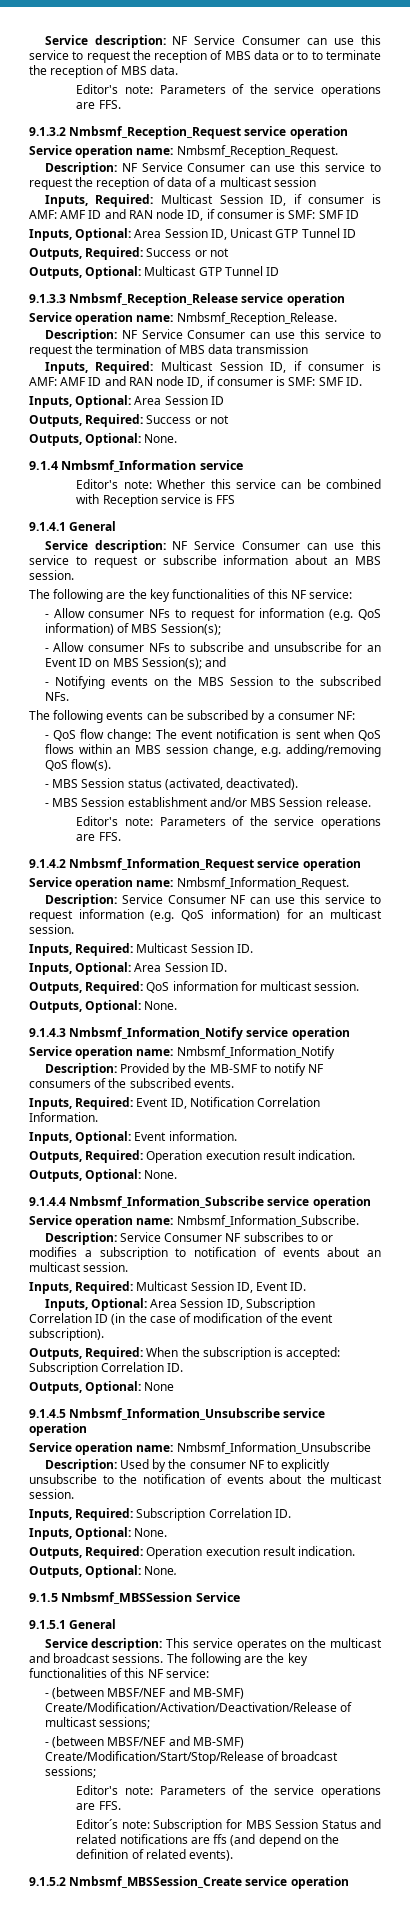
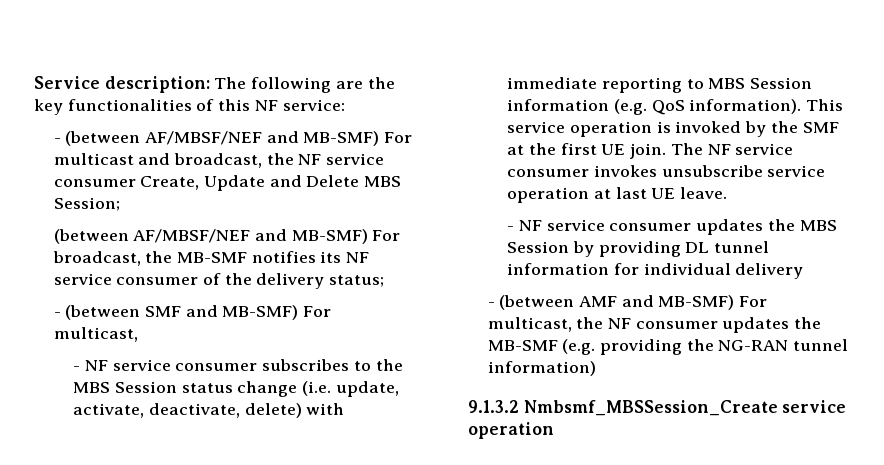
- Service description: NF Service Consumer can use this service to request the reception of MBS data or to to terminate the reception of MBS data.
- Editor's note: Parameters of the service operations are FFS.
- 9.1.3.2 Nmbsmf_Reception_Request service operation
- Service operation name: Nmbsmf_Reception_Request.
- Description: NF Service Consumer can use this service to request the reception of data of a multicast session
- Inputs, Required: Multicast Session ID, if consumer is AMF: AMF ID and RAN node ID, if consumer is SMF: SMF ID
- Inputs, Optional: Area Session ID, Unicast GTP Tunnel ID
- Outputs, Required: Success or not
- Outputs, Optional: Multicast GTP Tunnel ID
- 9.1.3.3 Nmbsmf_Reception_Release service operation
- Service operation name: Nmbsmf_Reception_Release.
- Description: NF Service Consumer can use this service to request the termination of MBS data transmission
- Inputs, Required: Multicast Session ID, if consumer is AMF: AMF ID and RAN node ID, if consumer is SMF: SMF ID.
- Inputs, Optional: Area Session ID
- Outputs, Required: Success or not
- Outputs, Optional: None.
- 9.1.4 Nmbsmf_Information service
- Editor's note: Whether this service can be combined with Reception service is FFS
- 9.1.4.1 General
- Service description: NF Service Consumer can use this service to request or subscribe information about an MBS session.
- The following are the key functionalities of this NF service:
- - Allow consumer NFs to request for information (e.g. QoS information) of MBS Session(s);
- - Allow consumer NFs to subscribe and unsubscribe for an Event ID on MBS Session(s); and
- - Notifying events on the MBS Session to the subscribed NFs.
- The following events can be subscribed by a consumer NF:
- - QoS flow change: The event notification is sent when QoS flows within an MBS session change, e.g. adding/removing QoS flow(s).
- - MBS Session status (activated, deactivated).
- - MBS Session establishment and/or MBS Session release.
- Editor's note: Parameters of the service operations are FFS.
- 9.1.4.2 Nmbsmf_Information_Request service operation
- Service operation name: Nmbsmf_Information_Request.
- Description: Service Consumer NF can use this service to request information (e.g. QoS information) for an multicast session.
- Inputs, Required: Multicast Session ID.
- Inputs, Optional: Area Session ID.
- Outputs, Required: QoS information for multicast session.
- Outputs, Optional: None.
- 9.1.4.3 Nmbsmf_Information_Notify service operation
- Service operation name: Nmbsmf_Information_Notify
- Description: Provided by the MB-SMF to notify NF consumers of the subscribed events.
- Inputs, Required: Event ID, Notification Correlation Information.
- Inputs, Optional: Event information.
- Outputs, Required: Operation execution result indication.
- Outputs, Optional: None.
- 9.1.4.4 Nmbsmf_Information_Subscribe service operation
- Service operation name: Nmbsmf_Information_Subscribe.
- Description: Service Consumer NF subscribes to or modifies a subscription to notification of events about an multicast session.
- Inputs, Required: Multicast Session ID, Event ID.
- Inputs, Optional: Area Session ID, Subscription Correlation ID (in the case of modification of the event subscription).
- Outputs, Required: When the subscription is accepted: Subscription Correlation ID.
- Outputs, Optional: None
- 9.1.4.5 Nmbsmf_Information_Unsubscribe service operation
- Service operation name: Nmbsmf_Information_Unsubscribe
- Description: Used by the consumer NF to explicitly unsubscribe to the notification of events about the multicast session.
- Inputs, Required: Subscription Correlation ID.
- Inputs, Optional: None.
- Outputs, Required: Operation execution result indication.
- Outputs, Optional: None.
- 9.1.5 Nmbsmf_MBSSession Service
- 9.1.5.1 General
- Service description: This service operates on the multicast and broadcast sessions. The following are the key functionalities of this NF service:
+ Service description: The following are the key functionalities of this NF service:
- - (between MBSF/NEF and MB-SMF) Create/Modification/Activation/Deactivation/Release of multicast sessions;
- - (between MBSF/NEF and MB-SMF) Create/Modification/Start/Stop/Release of broadcast sessions;
- Editor's note: Parameters of the service operations are FFS.
- Editor´s note: Subscription for MBS Session Status and related notifications are ffs (and depend on the definition of related events).
- 9.1.5.2 Nmbsmf_MBSSession_Create service operation
+ - (between AF/MBSF/NEF and MB-SMF) For multicast and broadcast, the NF service consumer Create, Update and Delete MBS Session;
+ (between AF/MBSF/NEF and MB-SMF) For broadcast, the MB-SMF notifies its NF service consumer of the delivery status;
+ - (between SMF and MB-SMF) For multicast,
+ - NF service consumer subscribes to the MBS Session status change (i.e. update, activate, deactivate, delete) with immediate reporting to MBS Session information (e.g. QoS information). This service operation is invoked by the SMF at the first UE join. The NF service consumer invokes unsubscribe service operation at last UE leave.
+ - NF service consumer updates the MBS Session by providing DL tunnel information for individual delivery
+ - (between AMF and MB-SMF) For multicast, the NF consumer updates the MB-SMF (e.g. providing the NG-RAN tunnel information)
+ 9.1.3.2 Nmbsmf_MBSSession_Create service operation

